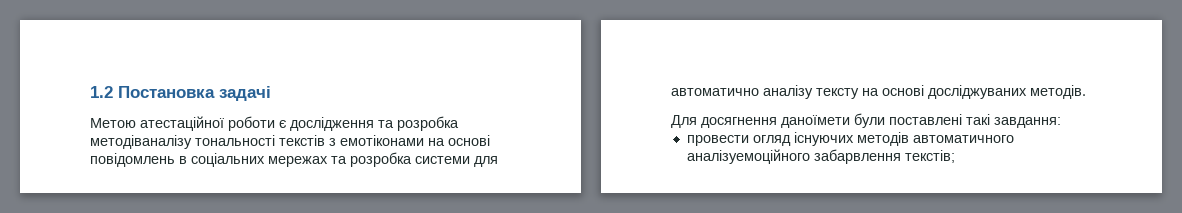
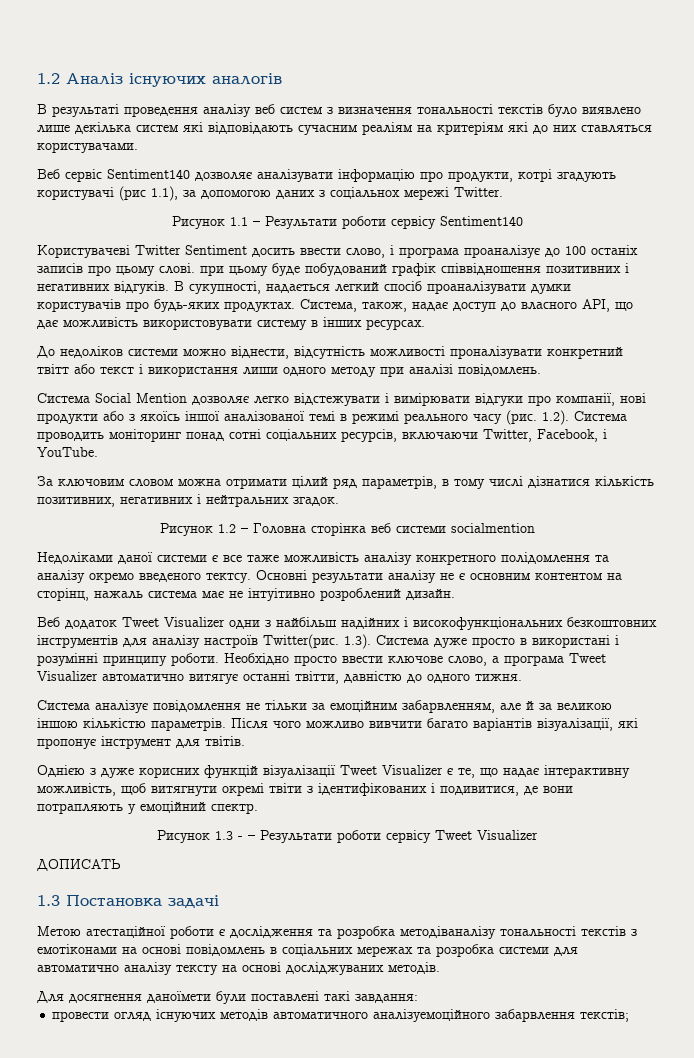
- 1.2 Постановка задачі
+ 1.2 Аналіз існуючих аналогів
+ В результаті проведення аналізу веб систем з визначення тональності текстів було виявлено лише декілька систем які відповідають сучасним реаліям на критеріям які до них ставляться користувачами.
+ Веб сервіс Sentiment140 дозволяє аналізувати інформацію про продукти, котрі згадують користувачі (рис 1.1), за допомогою даних з соціальнох мережі Twitter.
+ Рисунок 1.1 – Результати роботи сервісу Sentiment140
+ Користувачеві Twitter Sentiment досить ввести слово, і програма проаналізує до 100 останіх записів про цьому слові. при цьому буде побудований графік співвідношення позитивних і негативних відгуків. В сукупності, надається легкий спосіб проаналізувати думки користувачів про будь-яких продуктах. Система, також, надає доступ до власного API, що дає можливість використовувати систему в інших ресурсах.
+ До недоліков системи можно віднести, відсутність можливості проналізувати конкретний твітт або текст і використання лиши одного методу при аналізі повідомлень.
+ Система Social Mention дозволяє легко відстежувати і вимірювати відгуки про компанії, нові продукти або з якоїсь іншої аналізованої темі в режимі реального часу (рис. 1.2). Система проводить моніторинг понад сотні соціальних ресурсів, включаючи Twitter, Facebook, і YouTube.
+ За ключовим словом можна отримати цілий ряд параметрів, в тому числі дізнатися кількість позитивних, негативних і нейтральних згадок.
+ Рисунок 1.2 – Головна сторінка веб системи socialmention
+ Недоліками даної системи є все таже можливість аналізу конкретного полідомлення та аналізу окремо введеного тектсу. Основні результати аналізу не є основним контентом на сторінц, нажаль система має не інтуітивно розроблений дизайн.
+ Веб додаток Tweet Visualizer одни з найбільш надійних і високофункціональних безкоштовних інструментів для аналізу настроїв Twitter(рис. 1.3). Система дуже просто в використані і розумінні принципу роботи. Необхідно просто ввести ключове слово, а програма Tweet Visualizer автоматично витягує останні твітти, давністю до одного тижня.
+ Система аналізує повідомлення не тільки за емоційним забарвленням, але й за великою іншою кількістю параметрів. Після чого можливо вивчити багато варіантів візуалізації, які пропонує інструмент для твітів.
+ Однією з дуже корисних функцій візуалізації Tweet Visualizer є те, що надає інтерактивну можливість, щоб витягнути окремі твіти з ідентифікованих і подивитися, де вони потрапляють у емоційний спектр.
+ Рисунок 1.3 - – Результати роботи сервісу Tweet Visualizer
+ ДОПИСАТЬ
+ 1.3 Постановка задачі

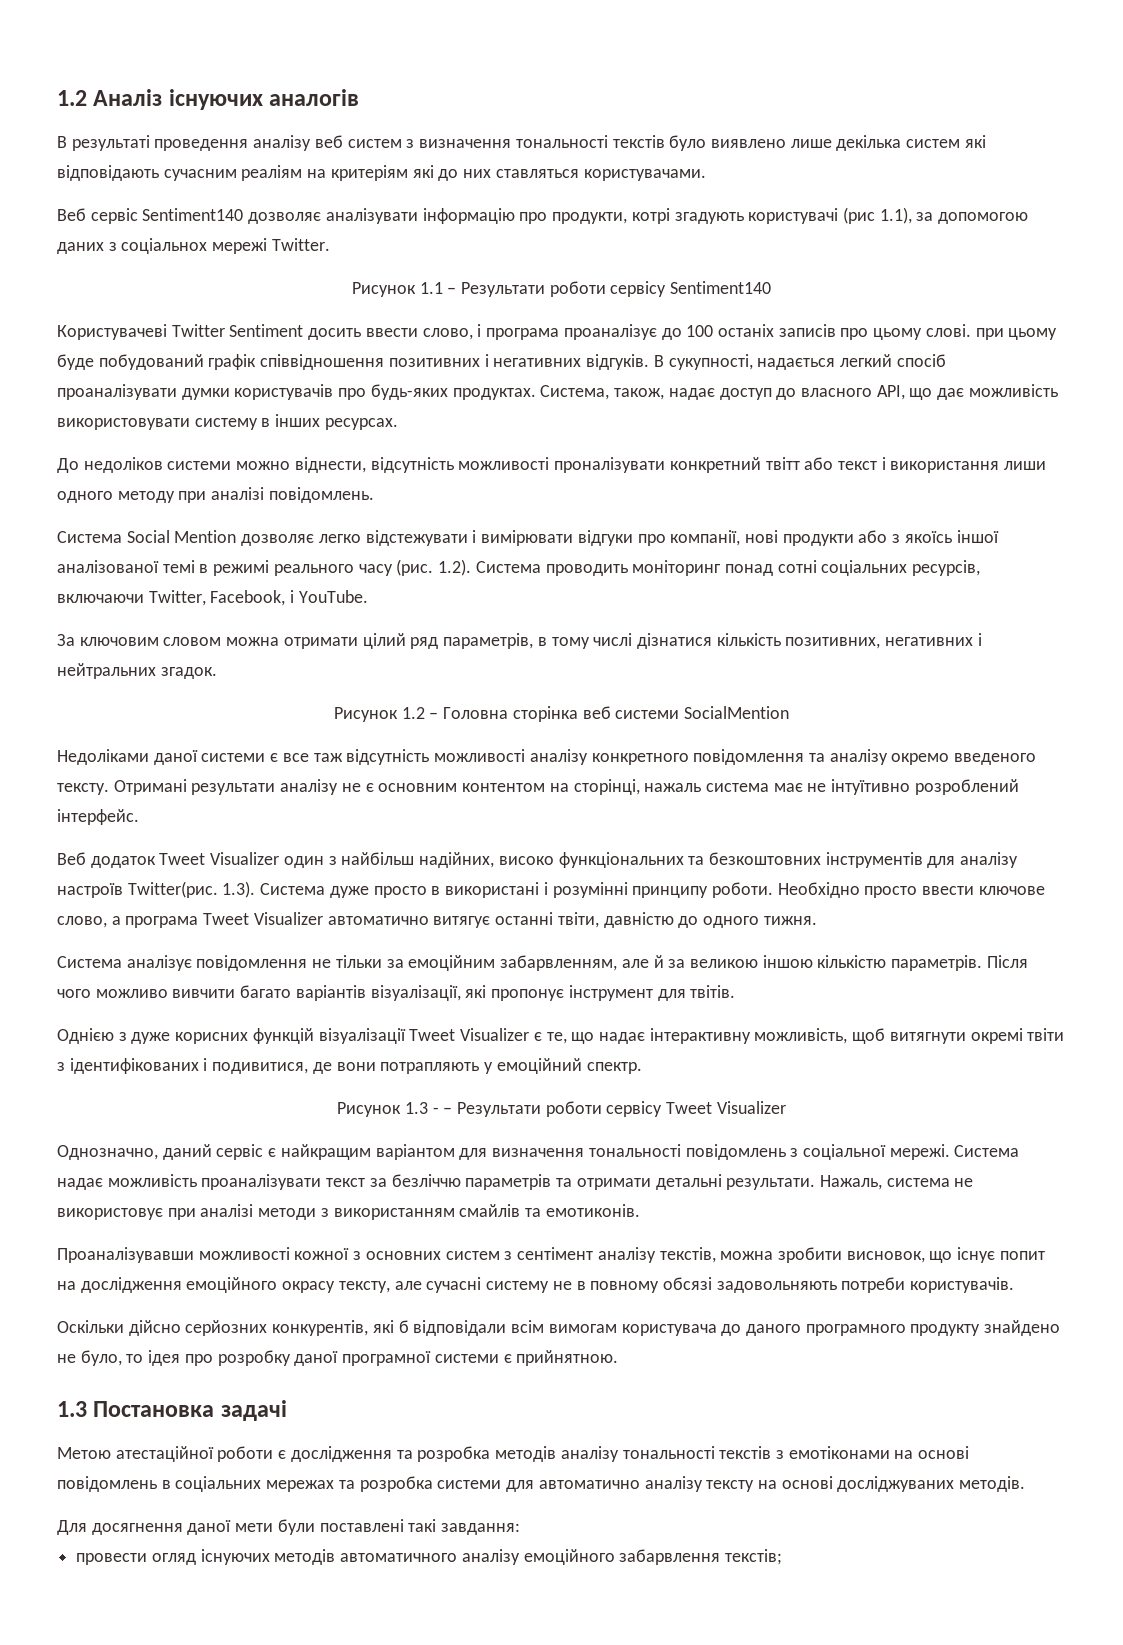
- Рисунок 1.2 – Головна сторінка веб системи socialmention
+ Рисунок 1.2 – Головна сторінка веб системи SocialMention
- Недоліками даної системи є все таже можливість аналізу конкретного полідомлення та аналізу окремо введеного тектсу. Основні результати аналізу не є основним контентом на сторінц, нажаль система має не інтуітивно розроблений дизайн.
+ Недоліками даної системи є все таж відсутність можливості аналізу конкретного повідомлення та аналізу окремо введеного тексту. Отримані результати аналізу не є основним контентом на сторінці, нажаль система має не інтуїтивно розроблений інтерфейс.
- Веб додаток Tweet Visualizer одни з найбільш надійних і високофункціональних безкоштовних інструментів для аналізу настроїв Twitter(рис.
+ Веб додаток Tweet Visualizer один з найбільш надійних, високо функціональних та безкоштовних інструментів для аналізу настроїв Twitter(рис.
- Необхідно просто ввести ключове слово, а програма Tweet Visualizer автоматично витягує останні твітти, давністю до одного тижня.
+ Необхідно просто ввести ключове слово, а програма Tweet Visualizer автоматично витягує останні твіти, давністю до одного тижня.
- ДОПИСАТЬ
+ Однозначно, даний сервіс є найкращим варіантом для визначення тональності повідомлень з соціальної мережі. Система надає можливість проаналізувати текст за безліччю параметрів та отримати детальні результати. Нажаль, система не використовує при аналізі методи з використанням смайлів та емотиконів.
+ Проаналізувавши можливості кожної з основних систем з сентімент аналізу текстів, можна зробити висновок, що існує попит на дослідження емоційного окрасу тексту, але сучасні систему не в повному обсязі задовольняють потреби користувачів.
+ Оскільки дійсно серйозних конкурентів, які б відповідали всім вимогам користувача до даного програмного продукту знайдено не було, то ідея про розробку даної програмної системи є прийнятною.
- Метою атестаційної роботи є дослідження та розробка методіваналізу тональності текстів з емотіконами на основі повідомлень в соціальних мережах та розробка системи для автоматично аналізу тексту на основі досліджуваних методів.
+ Метою атестаційної роботи є дослідження та розробка методів аналізу тональності текстів з емотіконами на основі повідомлень в соціальних мережах та розробка системи для автоматично аналізу тексту на основі досліджуваних методів.
- Для досягнення даноїмети були поставлені такі завдання:
+ Для досягнення даної мети були поставлені такі завдання:
- провести огляд існуючих методів автоматичного аналізуемоційного забарвлення текстів;
+ провести огляд існуючих методів автоматичного аналізу емоційного забарвлення текстів;

